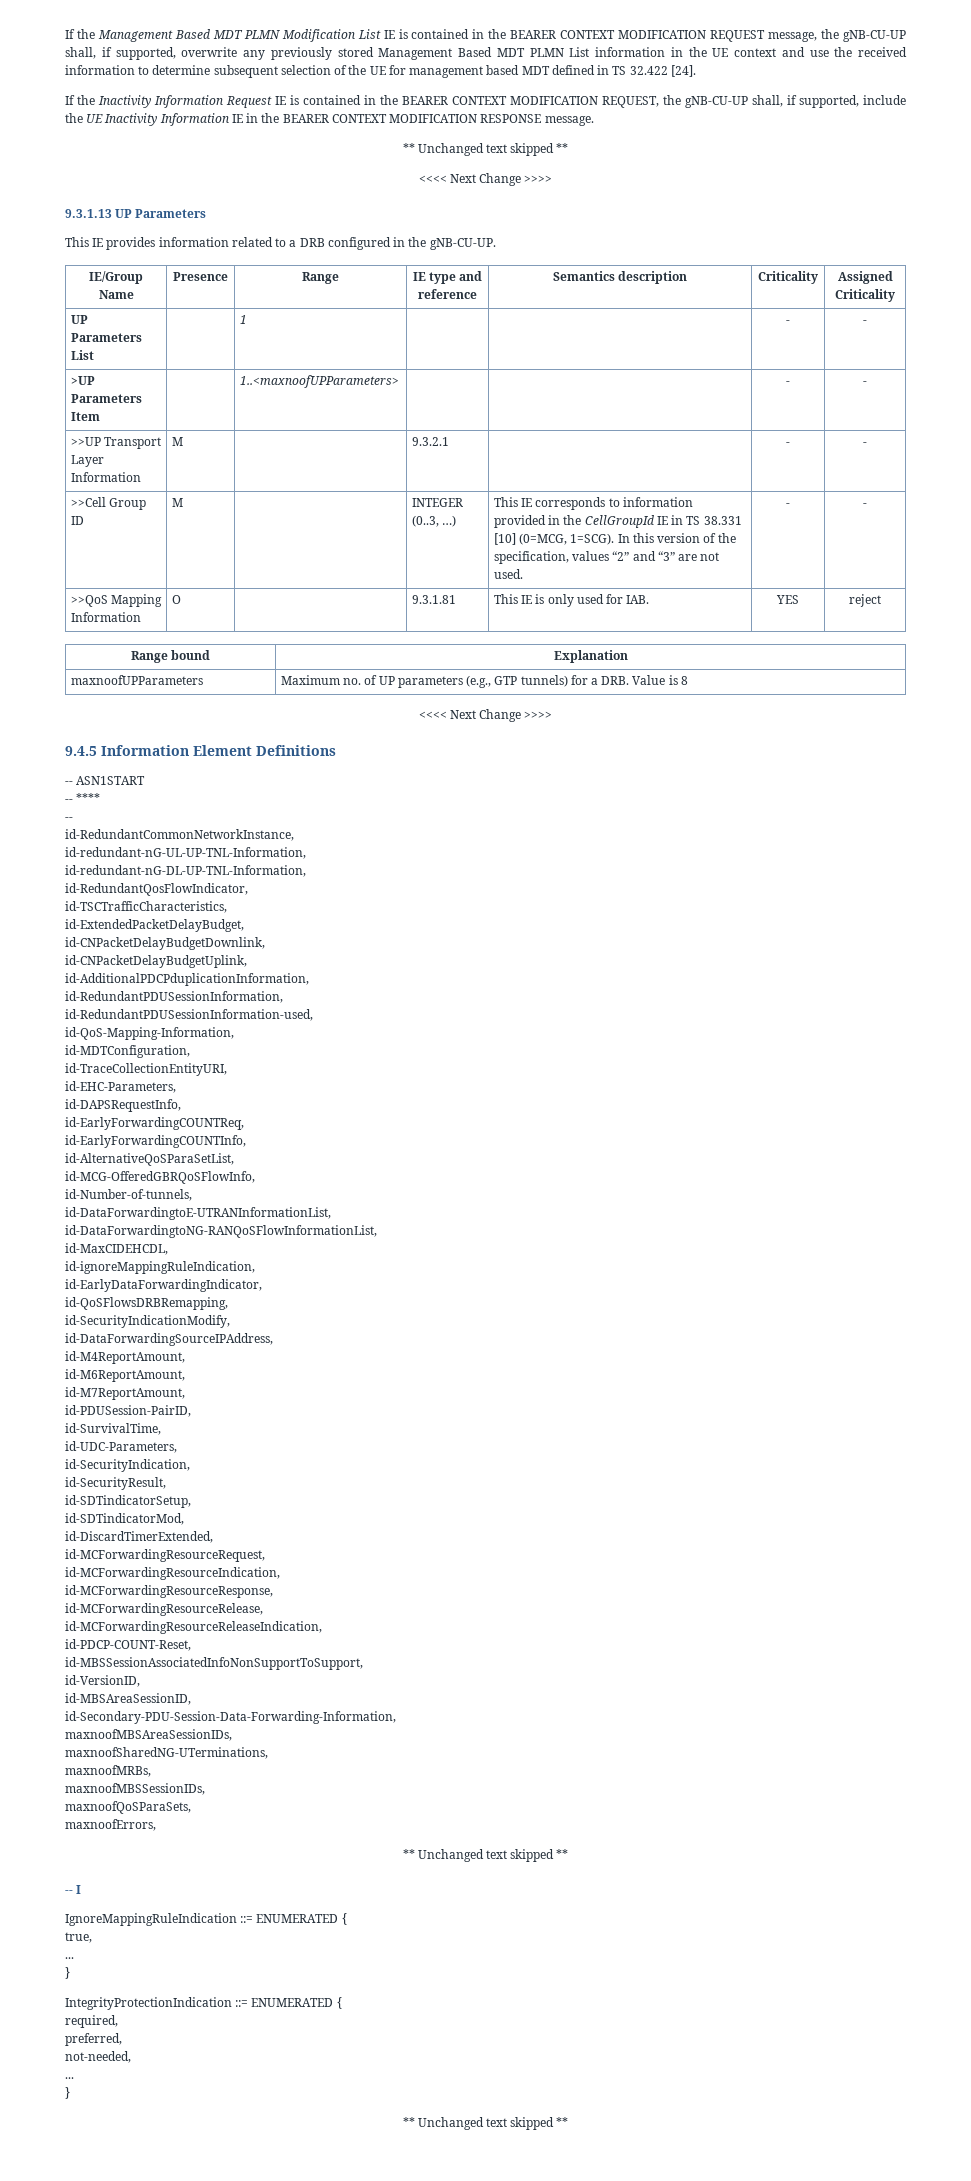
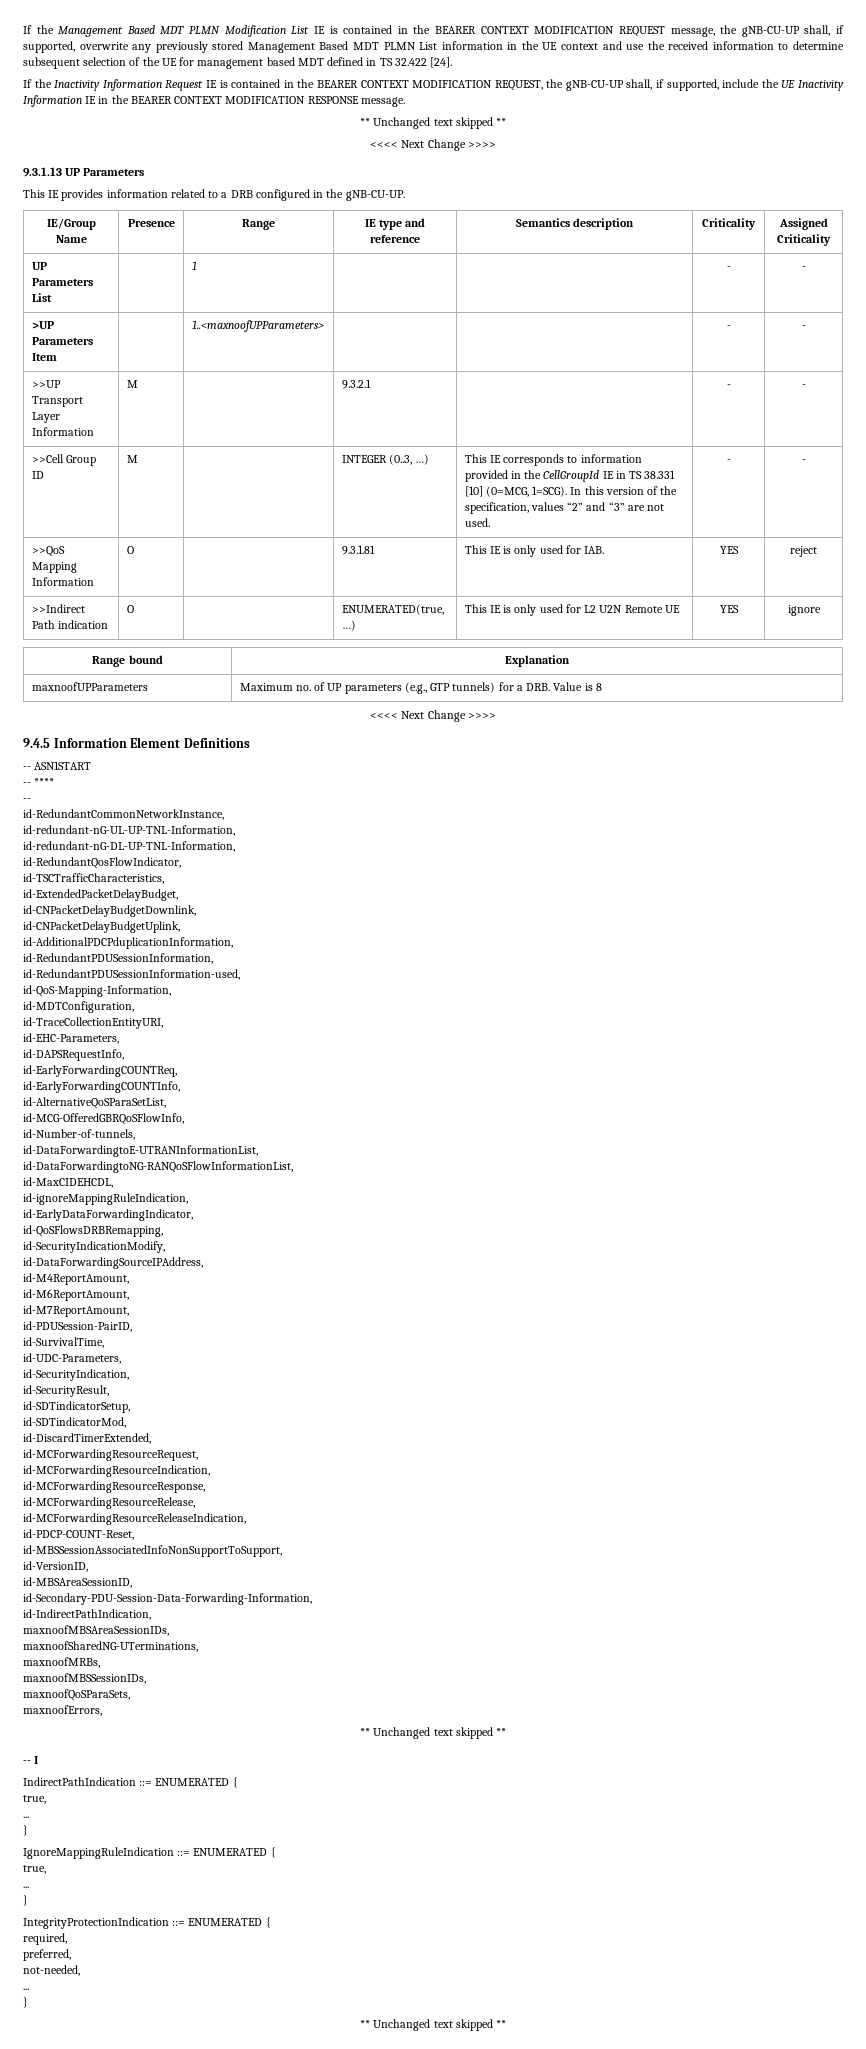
+ >>Indirect Path indication | O | | ENUMERATED(true, …) | This IE is only used for L2 U2N Remote UE | YES | ignore
+ id-IndirectPathIndication,
+ IndirectPathIndication ::= ENUMERATED {
+ true,
+ ...
+ }

